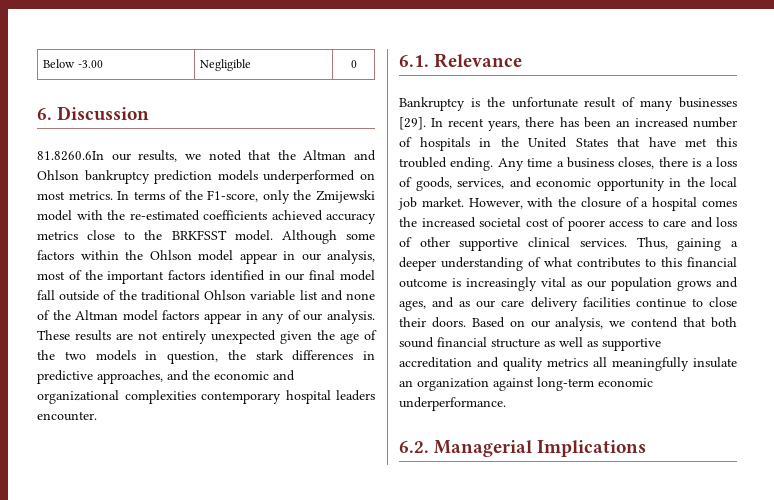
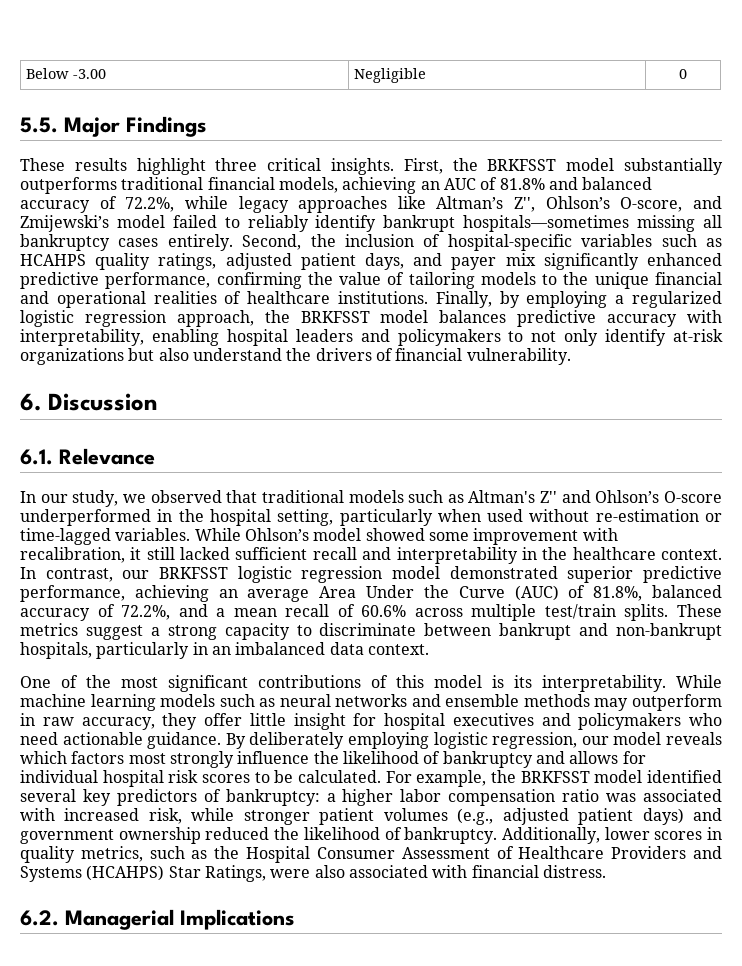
+ 5.5. Major Findings
+ These results highlight three critical insights. First, the BRKFSST model substantially outperforms traditional financial models, achieving an AUC of 81.8% and balanced accuracy of 72.2%, while legacy approaches like Altman’s Z'', Ohlson’s O-score, and Zmijewski’s model failed to reliably identify bankrupt hospitals—sometimes missing all bankruptcy cases entirely. Second, the inclusion of hospital-specific variables such as HCAHPS quality ratings, adjusted patient days, and payer mix significantly enhanced predictive performance, confirming the value of tailoring models to the unique financial and operational realities of healthcare institutions. Finally, by employing a regularized logistic regression approach, the BRKFSST model balances predictive accuracy with interpretability, enabling hospital leaders and policymakers to not only identify at-risk organizations but also understand the drivers of financial vulnerability.
  6. Discussion
- 81.8260.6In our results, we noted that the Altman and Ohlson bankruptcy prediction models underperformed on most metrics. In terms of the F1-score, only the Zmijewski model with the re-estimated coefficients achieved accuracy metrics close to the BRKFSST model. Although some factors within the Ohlson model appear in our analysis, most of the important factors identified in our final model fall outside of the traditional Ohlson variable list and none of the Altman model factors appear in any of our analysis. These results are not entirely unexpected given the age of the two models in question, the stark differences in predictive approaches, and the economic and organizational complexities contemporary hospital leaders encounter.
  6.1. Relevance
- Bankruptcy is the unfortunate result of many businesses [29]. In recent years, there has been an increased number of hospitals in the United States that have met this troubled ending. Any time a business closes, there is a loss of goods, services, and economic opportunity in the local job market. However, with the closure of a hospital comes the increased societal cost of poorer access to care and loss of other supportive clinical services. Thus, gaining a deeper understanding of what contributes to this financial outcome is increasingly vital as our population grows and ages, and as our care delivery facilities continue to close their doors. Based on our analysis, we contend that both sound financial structure as well as supportive accreditation and quality metrics all meaningfully insulate an organization against long-term economic underperformance.
+ In our study, we observed that traditional models such as Altman's Z'' and Ohlson’s O-score underperformed in the hospital setting, particularly when used without re-estimation or time-lagged variables. While Ohlson’s model showed some improvement with recalibration, it still lacked sufficient recall and interpretability in the healthcare context. In contrast, our BRKFSST logistic regression model demonstrated superior predictive performance, achieving an average Area Under the Curve (AUC) of 81.8%, balanced accuracy of 72.2%, and a mean recall of 60.6% across multiple test/train splits. These metrics suggest a strong capacity to discriminate between bankrupt and non-bankrupt hospitals, particularly in an imbalanced data context.
+ One of the most significant contributions of this model is its interpretability. While machine learning models such as neural networks and ensemble methods may outperform in raw accuracy, they offer little insight for hospital executives and policymakers who need actionable guidance. By deliberately employing logistic regression, our model reveals which factors most strongly influence the likelihood of bankruptcy and allows for individual hospital risk scores to be calculated. For example, the BRKFSST model identified several key predictors of bankruptcy: a higher labor compensation ratio was associated with increased risk, while stronger patient volumes (e.g., adjusted patient days) and government ownership reduced the likelihood of bankruptcy. Additionally, lower scores in quality metrics, such as the Hospital Consumer Assessment of Healthcare Providers and Systems (HCAHPS) Star Ratings, were also associated with financial distress.

